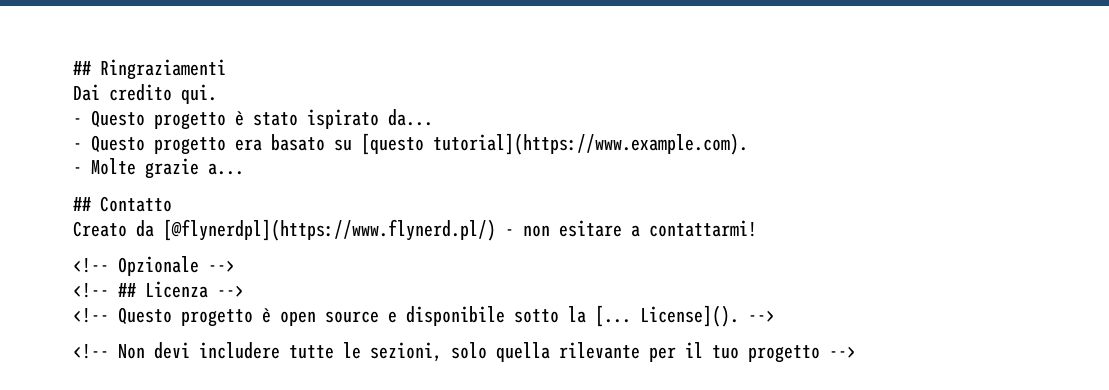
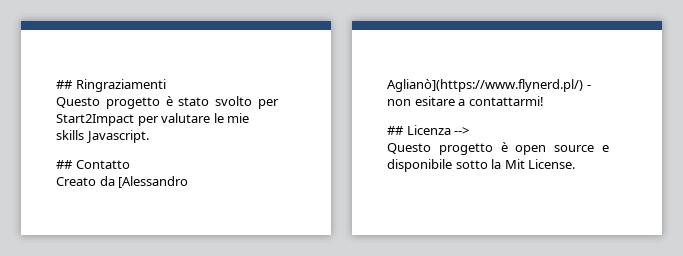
- Dai credito qui.
- - Questo progetto è stato ispirato da...
- - Questo progetto era basato su [questo tutorial](https://www.example.com).
- - Molte grazie a...
+ Questo progetto è stato svolto per Start2Impact per valutare le mie skills Javascript.
- Creato da [@flynerdpl](https://www.flynerd.pl/) - non esitare a contattarmi!
+ Creato da [Alessandro Aglianò](https://www.flynerd.pl/) - non esitare a contattarmi!
- <!-- Opzionale -->
- <!-- ## Licenza -->
+ ## Licenza -->
- <!-- Questo progetto è open source e disponibile sotto la [... License](). -->
- <!-- Non devi includere tutte le sezioni, solo quella rilevante per il tuo progetto -->
+ Questo progetto è open source e disponibile sotto la Mit License.

